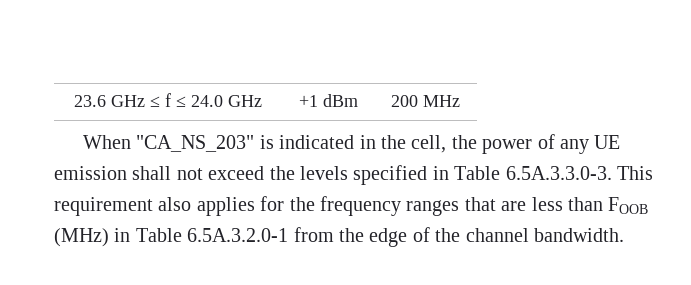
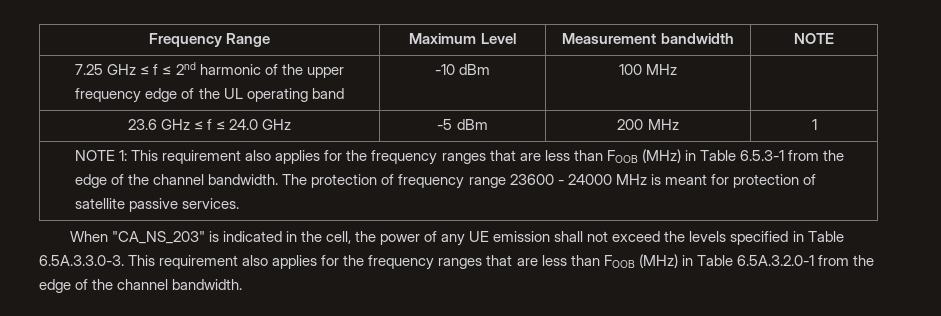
+ Frequency Range | Maximum Level | Measurement bandwidth | NOTE
+ 7.25 GHz ≤ f ≤ 2nd harmonic of the upper frequency edge of the UL operating band | -10 dBm | 100 MHz |
- 23.6 GHz ≤ f ≤ 24.0 GHz | +1 dBm | 200 MHz
+ 23.6 GHz ≤ f ≤ 24.0 GHz | -5 dBm | 200 MHz | 1
+ NOTE 1: This requirement also applies for the frequency ranges that are less than FOOB (MHz) in Table 6.5.3-1 from the edge of the channel bandwidth. The protection of frequency range 23600 - 24000 MHz is meant for protection of satellite passive services.

